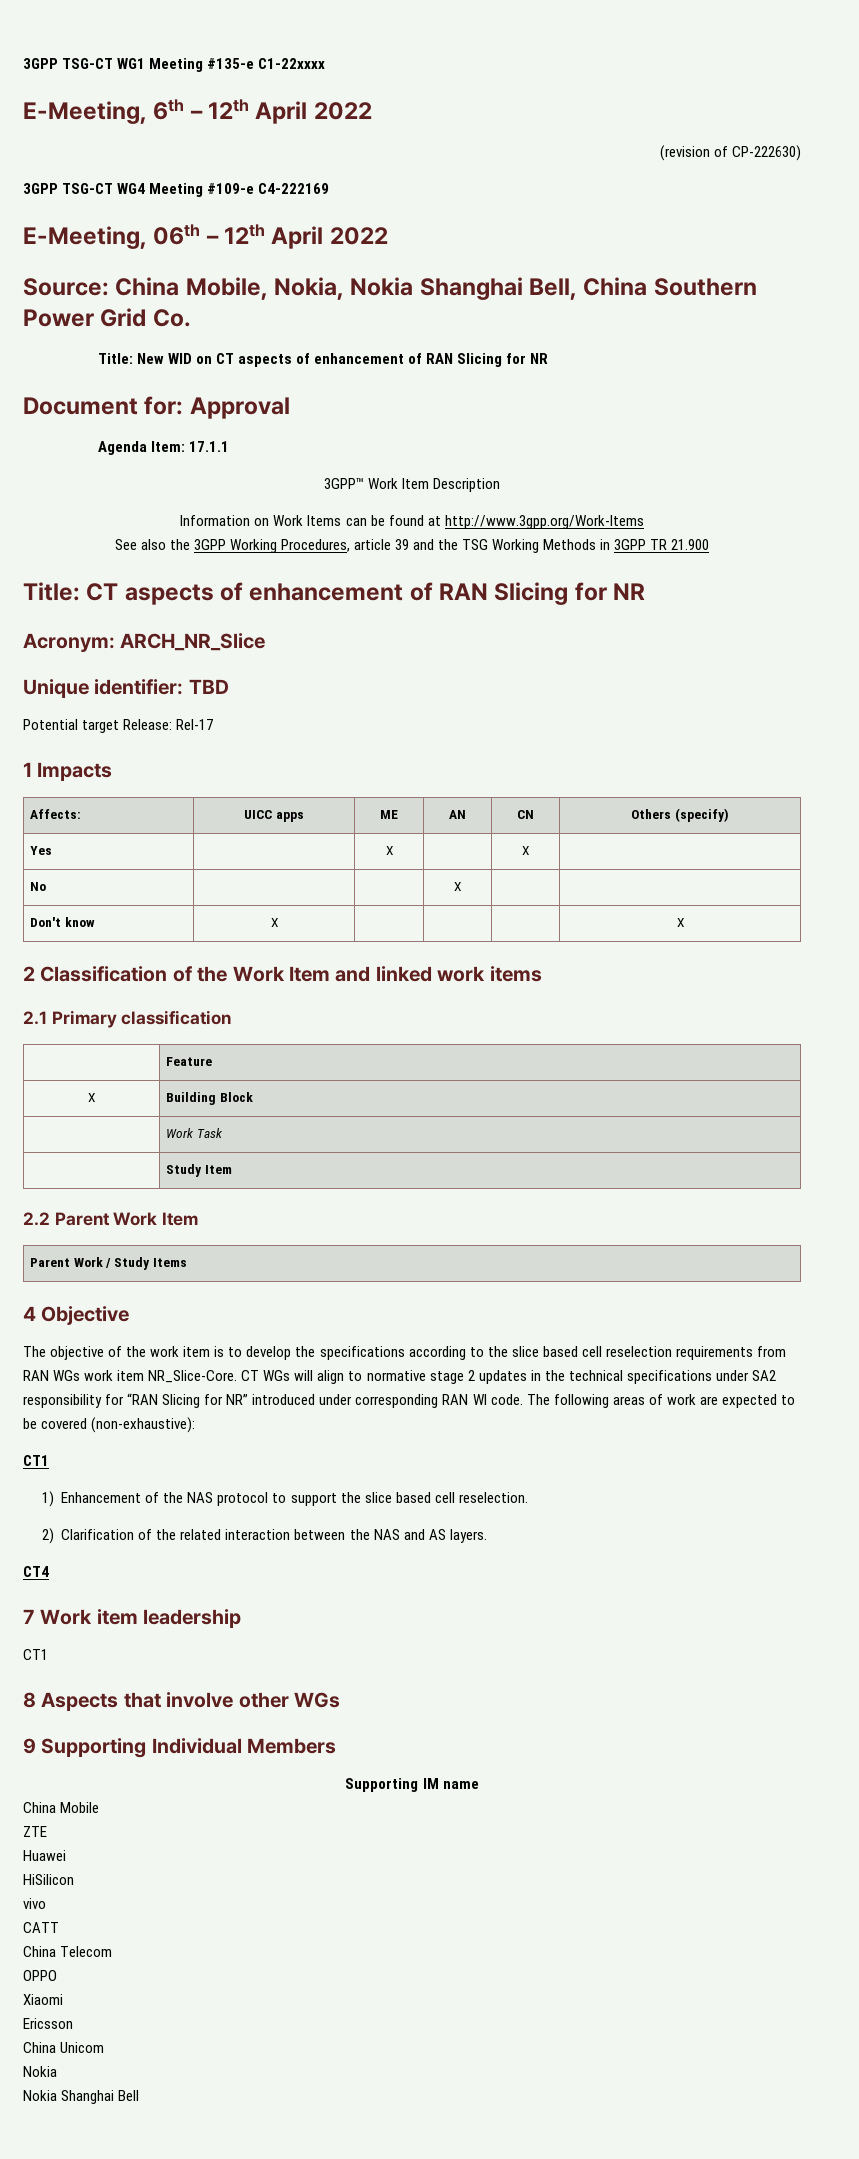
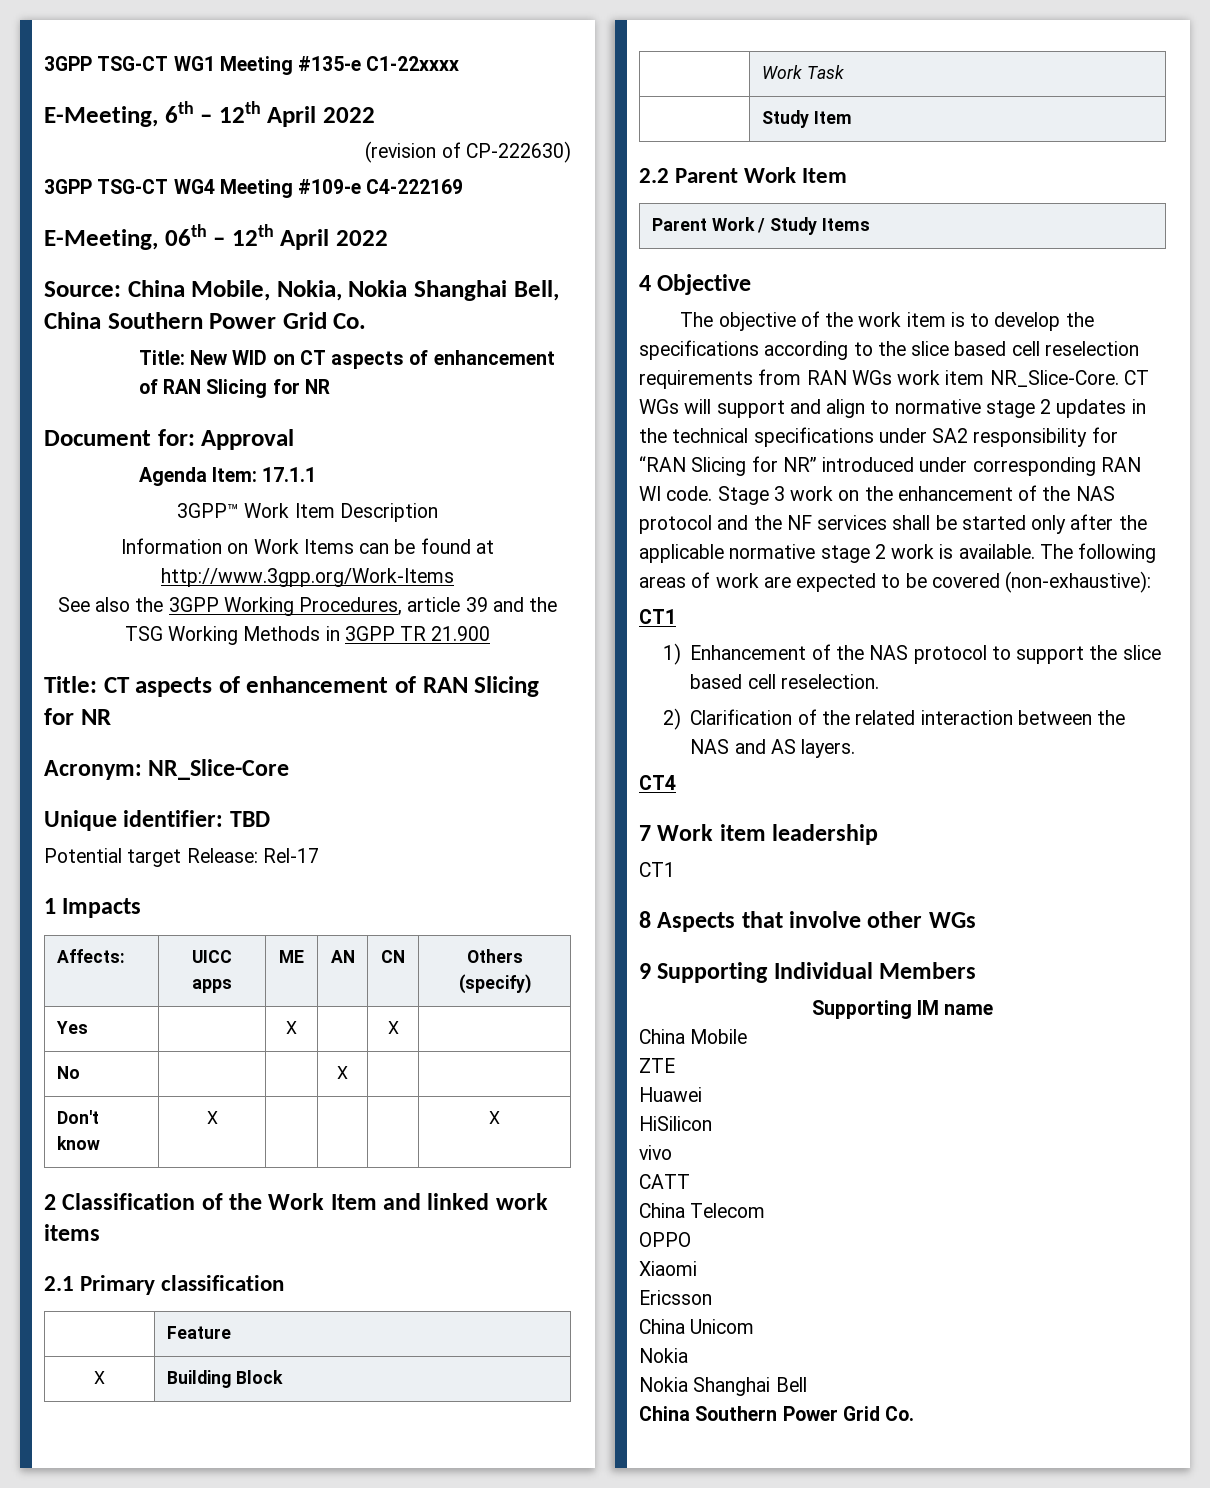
- Acronym: ARCH_NR_Slice
+ Acronym: NR_Slice-Core
- CT WGs will align to normative stage 2 updates in the technical specifications under SA2 responsibility for “RAN Slicing for NR” introduced under corresponding RAN WI code.
+ CT WGs will support and align to normative stage 2 updates in the technical specifications under SA2 responsibility for “RAN Slicing for NR” introduced under corresponding RAN WI code.
+ Stage 3 work on the enhancement of the NAS protocol and the NF services shall be started only after the applicable normative stage 2 work is available.
  Nokia Shanghai Bell
+ China Southern Power Grid Co.

